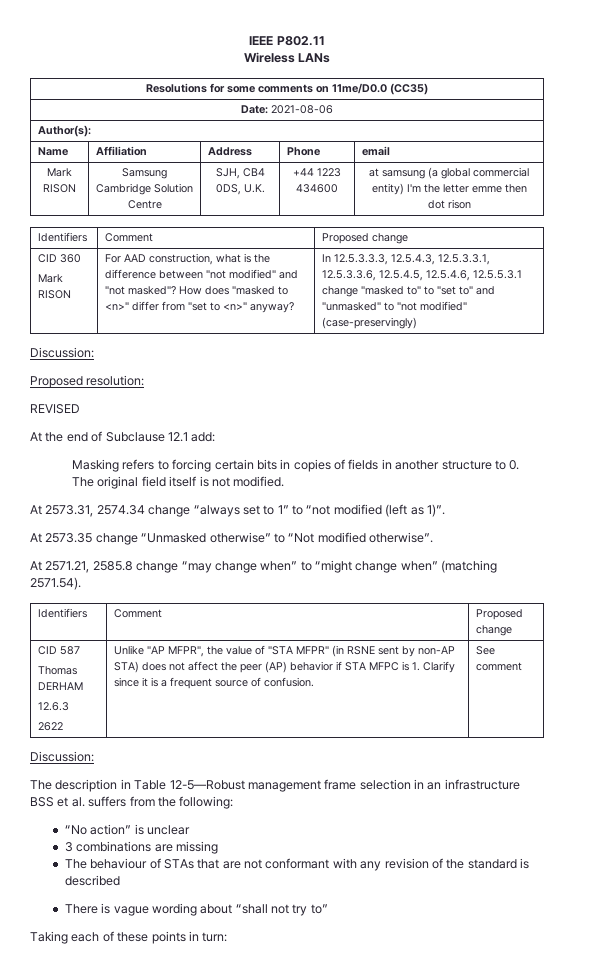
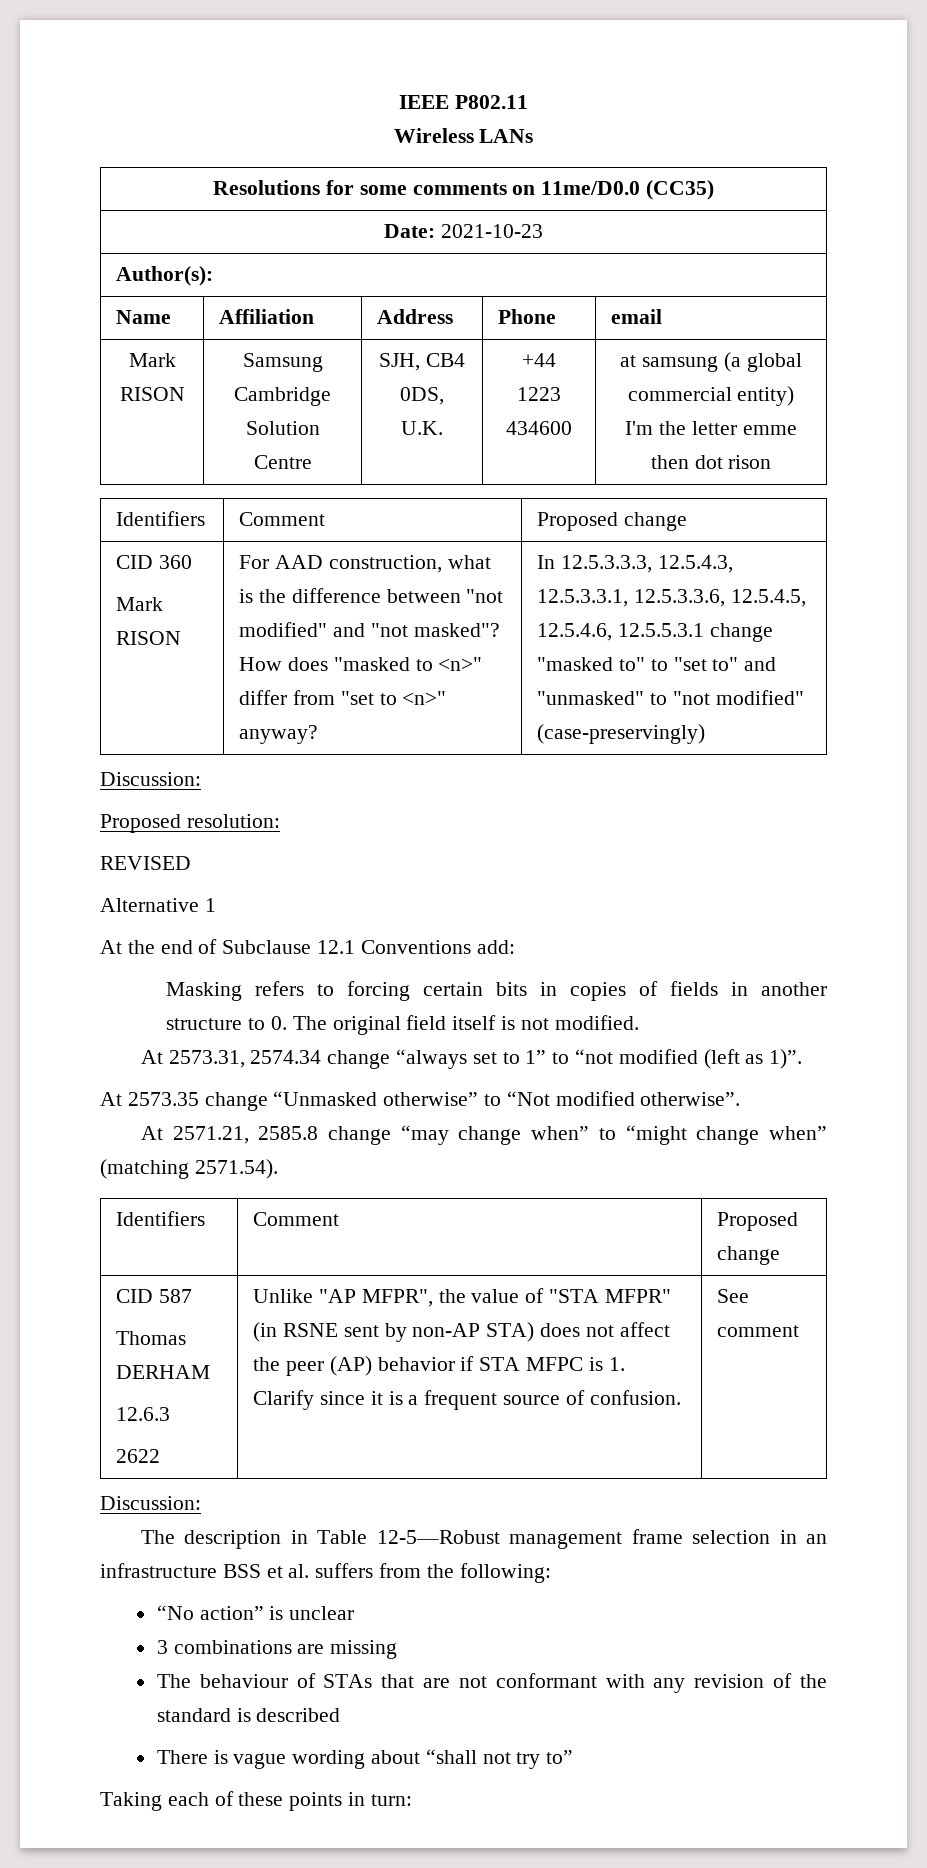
- Date: 2021-08-06
+ Date: 2021-10-23
+ Alternative 1
- At the end of Subclause 12.1 add:
+ At the end of Subclause 12.1 Conventions add:

